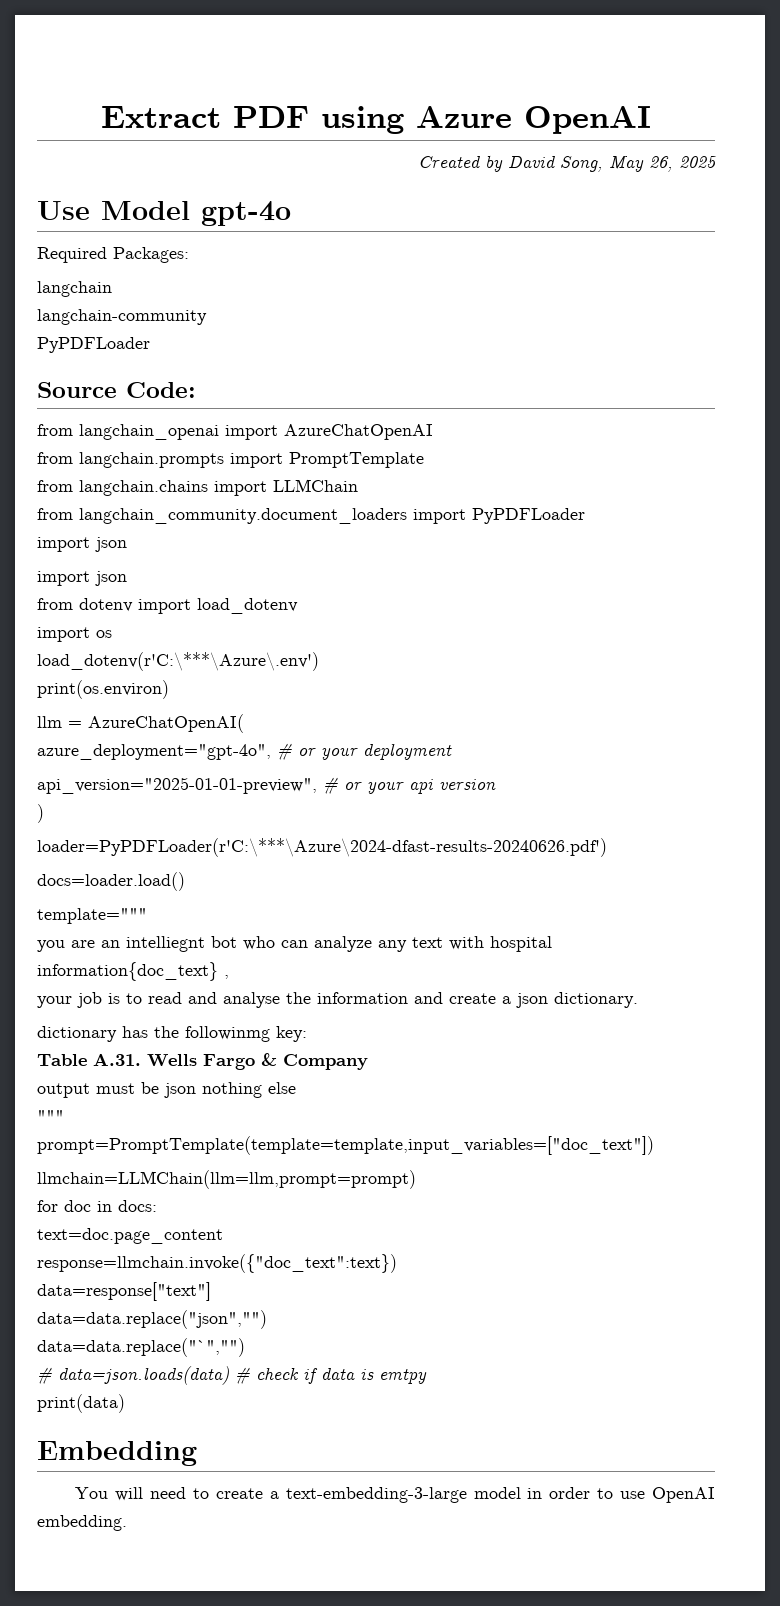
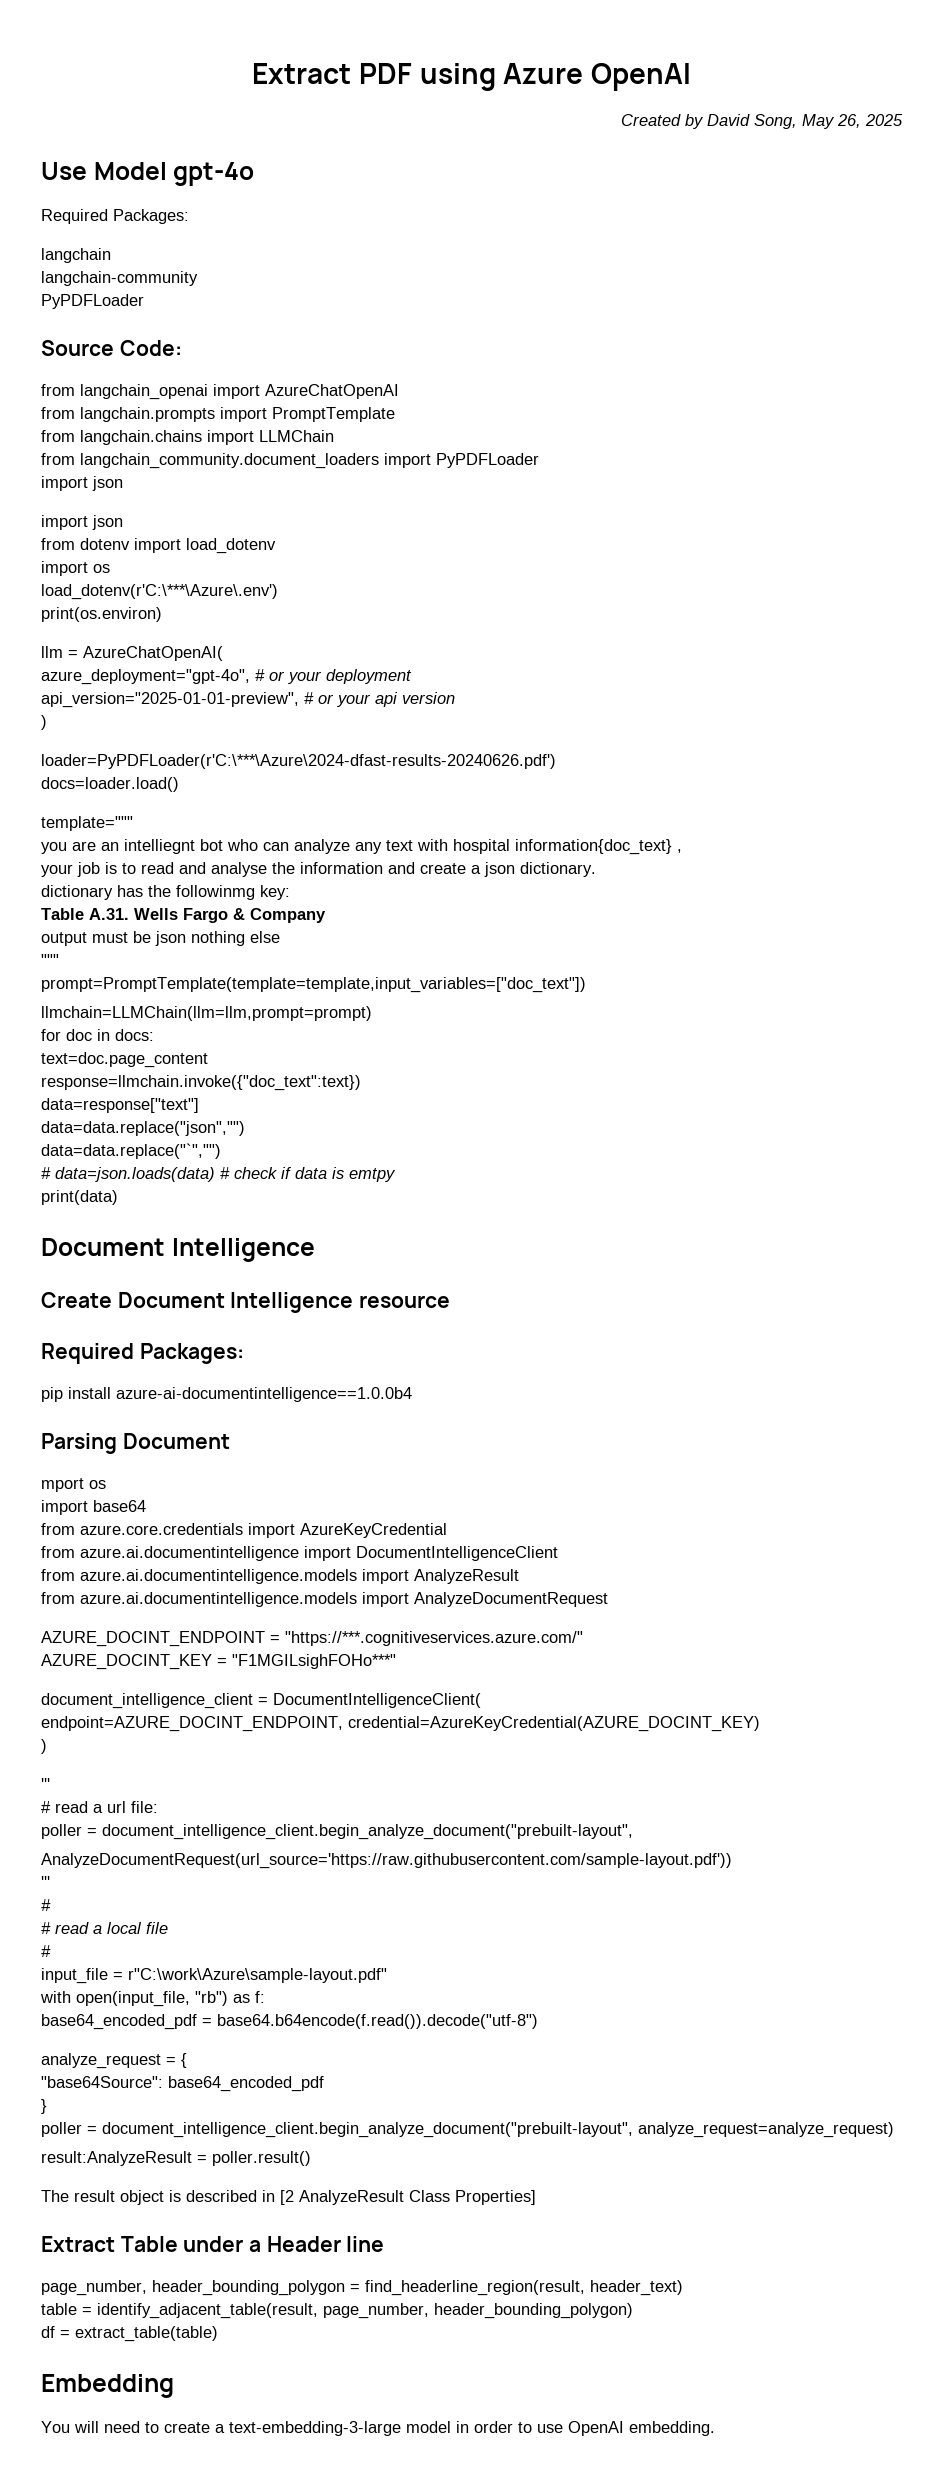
  print(data)
+ Document Intelligence
+ Create Document Intelligence resource
+ Required Packages:
+ pip install azure-ai-documentintelligence==1.0.0b4
+ Parsing Document
+ mport os
+ import base64
+ from azure.core.credentials import AzureKeyCredential
+ from azure.ai.documentintelligence import DocumentIntelligenceClient
+ from azure.ai.documentintelligence.models import AnalyzeResult
+ from azure.ai.documentintelligence.models import AnalyzeDocumentRequest
+ AZURE_DOCINT_ENDPOINT = "https://***.cognitiveservices.azure.com/"
+ AZURE_DOCINT_KEY = "F1MGILsighFOHo***"
+ document_intelligence_client = DocumentIntelligenceClient(
+ endpoint=AZURE_DOCINT_ENDPOINT, credential=AzureKeyCredential(AZURE_DOCINT_KEY)
+ )
+ '''
+ # read a url file:
+ poller = document_intelligence_client.begin_analyze_document("prebuilt-layout",
+ AnalyzeDocumentRequest(url_source='https://raw.githubusercontent.com/sample-layout.pdf'))
+ '''
+ #
+ # read a local file
+ #
+ input_file = r"C:\work\Azure\sample-layout.pdf"
+ with open(input_file, "rb") as f:
+ base64_encoded_pdf = base64.b64encode(f.read()).decode("utf-8")
+ analyze_request = {
+ "base64Source": base64_encoded_pdf
+ }
+ poller = document_intelligence_client.begin_analyze_document("prebuilt-layout", analyze_request=analyze_request)
+ result:AnalyzeResult = poller.result()
+ The result object is described in [2 AnalyzeResult Class Properties]
+ Extract Table under a Header line
+ page_number, header_bounding_polygon = find_headerline_region(result, header_text)
+ table = identify_adjacent_table(result, page_number, header_bounding_polygon)
+ df = extract_table(table)

